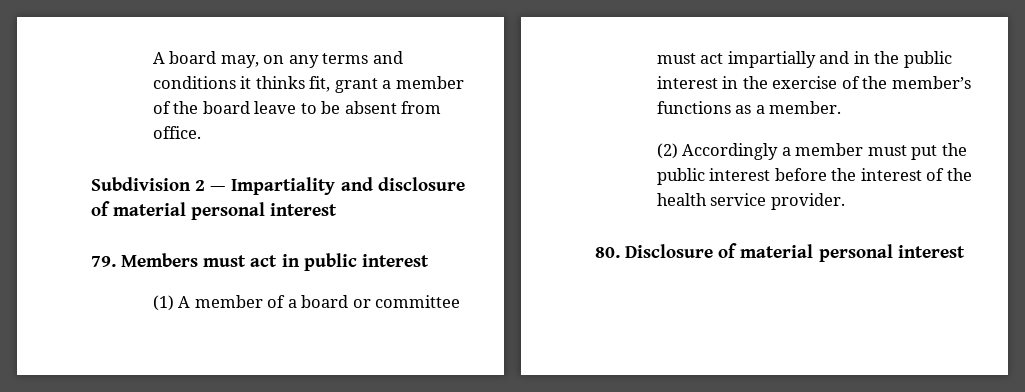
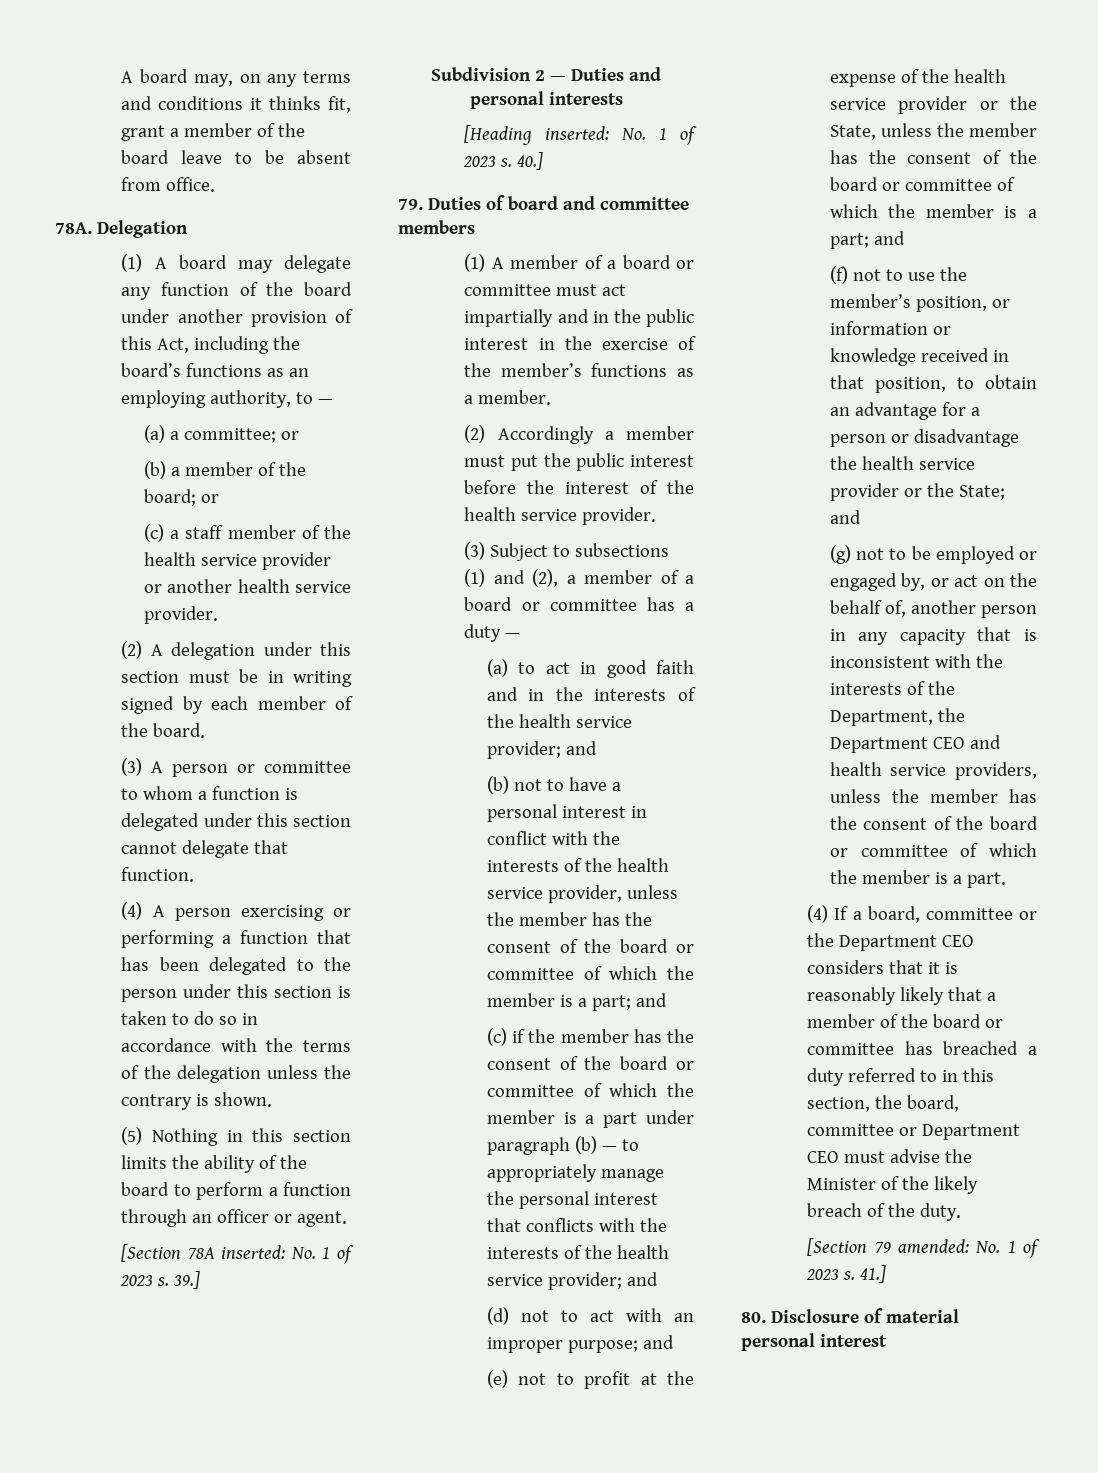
- Subdivision 2 — Impartiality and disclosure of material personal interest
- 79. Members must act in public interest
+ 78A. Delegation
+ (1) A board may delegate any function of the board under another provision of this Act, including the board’s functions as an employing authority, to —
+ (a) a committee; or
+ (b) a member of the board; or
+ (c) a staff member of the health service provider or another health service provider.
+ (2) A delegation under this section must be in writing signed by each member of the board.
+ (3) A person or committee to whom a function is delegated under this section cannot delegate that function.
+ (4) A person exercising or performing a function that has been delegated to the person under this section is taken to do so in accordance with the terms of the delegation unless the contrary is shown.
+ (5) Nothing in this section limits the ability of the board to perform a function through an officer or agent.
+ [Section 78A inserted: No. 1 of 2023 s. 39.]
+ Subdivision 2 — Duties and personal interests
+ [Heading inserted: No. 1 of 2023 s. 40.]
+ 79. Duties of board and committee members
+ (3) Subject to subsections (1) and (2), a member of a board or committee has a duty —
+ (a) to act in good faith and in the interests of the health service provider; and
+ (b) not to have a personal interest in conflict with the interests of the health service provider, unless the member has the consent of the board or committee of which the member is a part; and
+ (c) if the member has the consent of the board or committee of which the member is a part under paragraph (b) — to appropriately manage the personal interest that conflicts with the interests of the health service provider; and
+ (d) not to act with an improper purpose; and
+ (e) not to profit at the expense of the health service provider or the State, unless the member has the consent of the board or committee of which the member is a part; and
+ (f) not to use the member’s position, or information or knowledge received in that position, to obtain an advantage for a person or disadvantage the health service provider or the State; and
+ (g) not to be employed or engaged by, or act on the behalf of, another person in any capacity that is inconsistent with the interests of the Department, the Department CEO and health service providers, unless the member has the consent of the board or committee of which the member is a part.
+ (4) If a board, committee or the Department CEO considers that it is reasonably likely that a member of the board or committee has breached a duty referred to in this section, the board, committee or Department CEO must advise the Minister of the likely breach of the duty.
+ [Section 79 amended: No. 1 of 2023 s. 41.]

